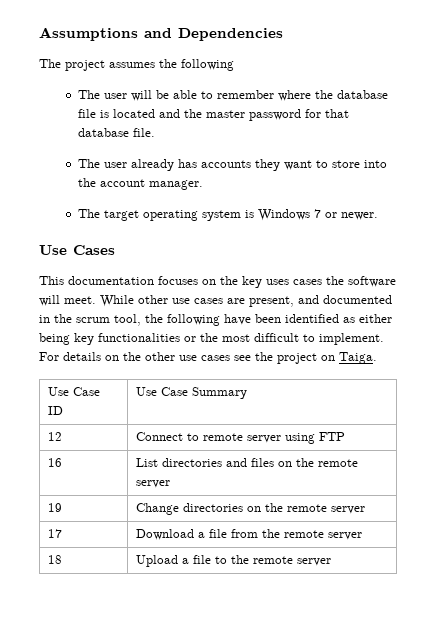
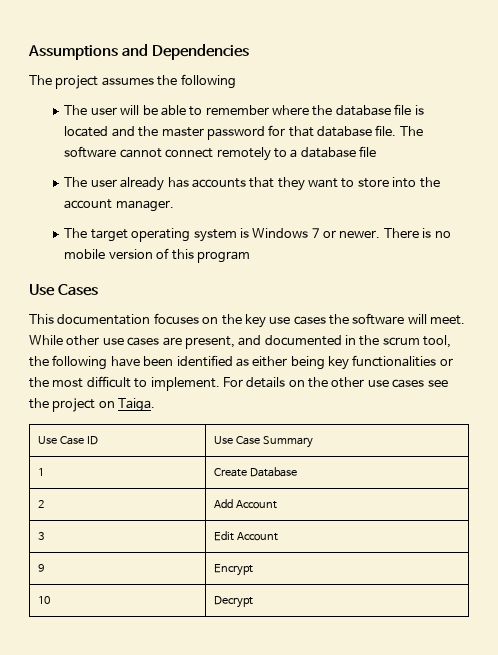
+ The software cannot connect remotely to a database file
- The user already has accounts they want to store into the account manager.
+ The user already has accounts that they want to store into the account manager.
+ There is no mobile version of this program
- This documentation focuses on the key uses cases the software will meet.
+ This documentation focuses on the key use cases the software will meet.
- 12 | Connect to remote server using FTP
- 16 | List directories and files on the remote server
- 19 | Change directories on the remote server
- 17 | Download a file from the remote server
- 18 | Upload a file to the remote server
+ 1 | Create Database
+ 2 | Add Account
+ 3 | Edit Account
+ 9 | Encrypt
+ 10 | Decrypt

